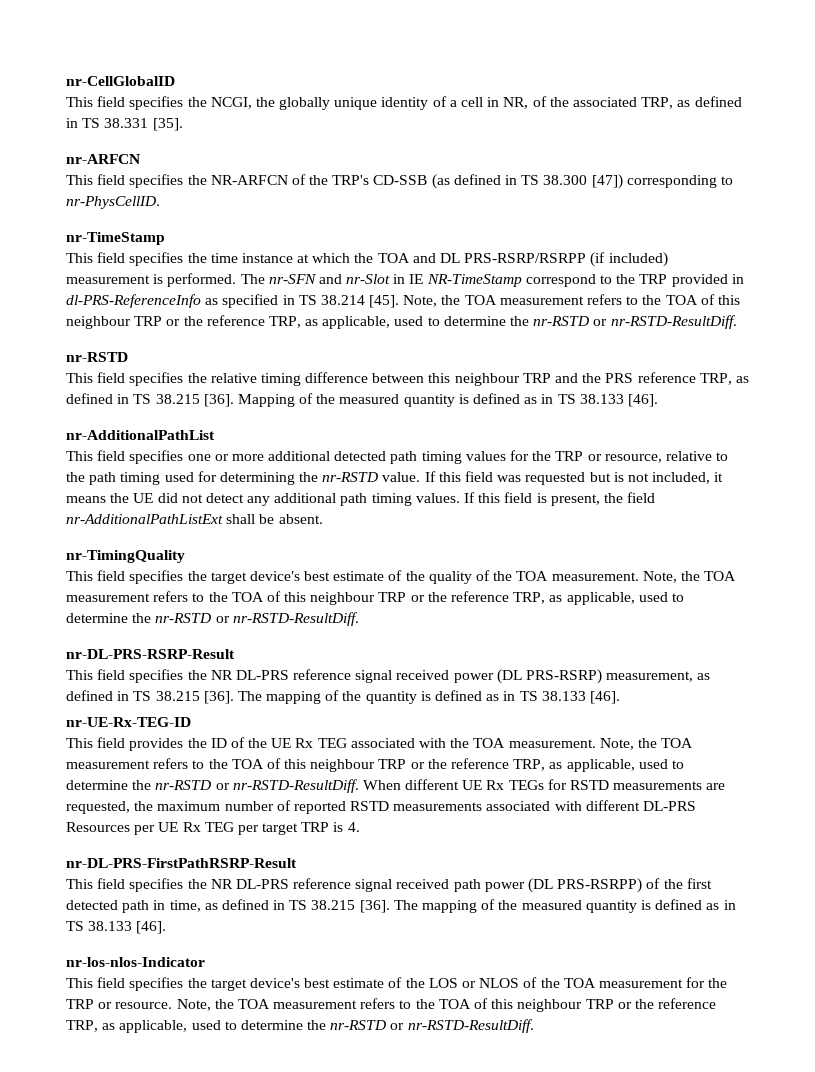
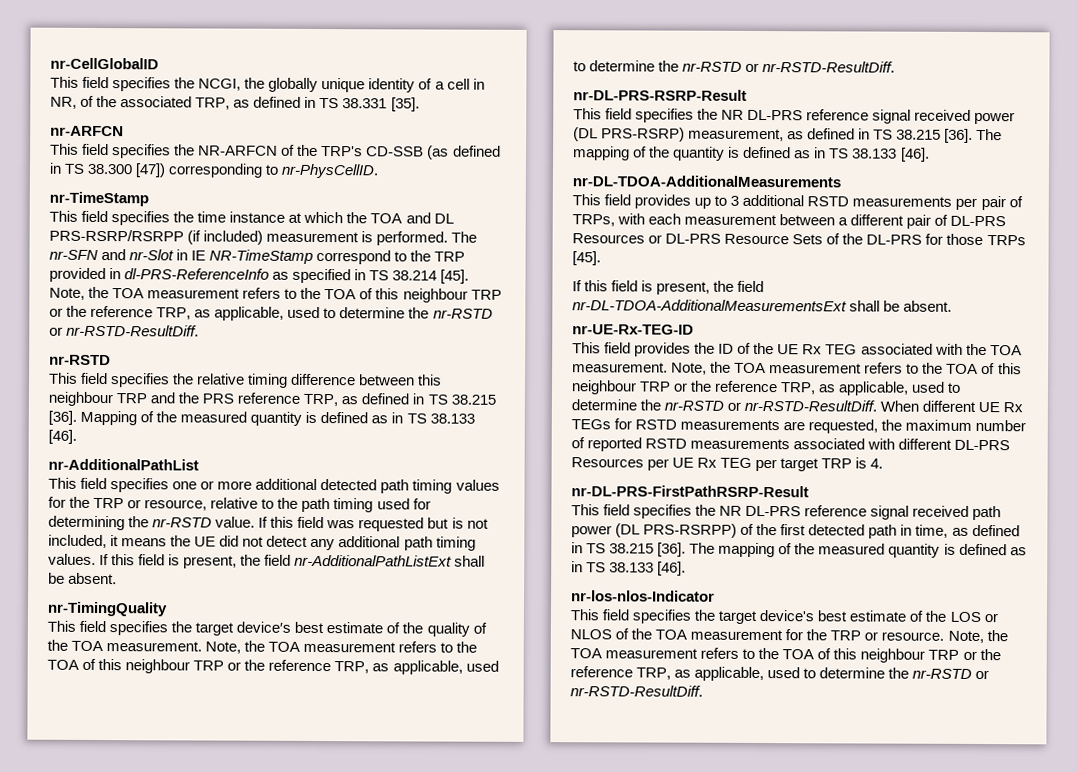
+ nr-DL-TDOA-AdditionalMeasurements
+ This field provides up to 3 additional RSTD measurements per pair of TRPs, with each measurement between a different pair of DL-PRS Resources or DL-PRS Resource Sets of the DL-PRS for those TRPs [45].
+ If this field is present, the field nr-DL-TDOA-AdditionalMeasurementsExt shall be absent.

